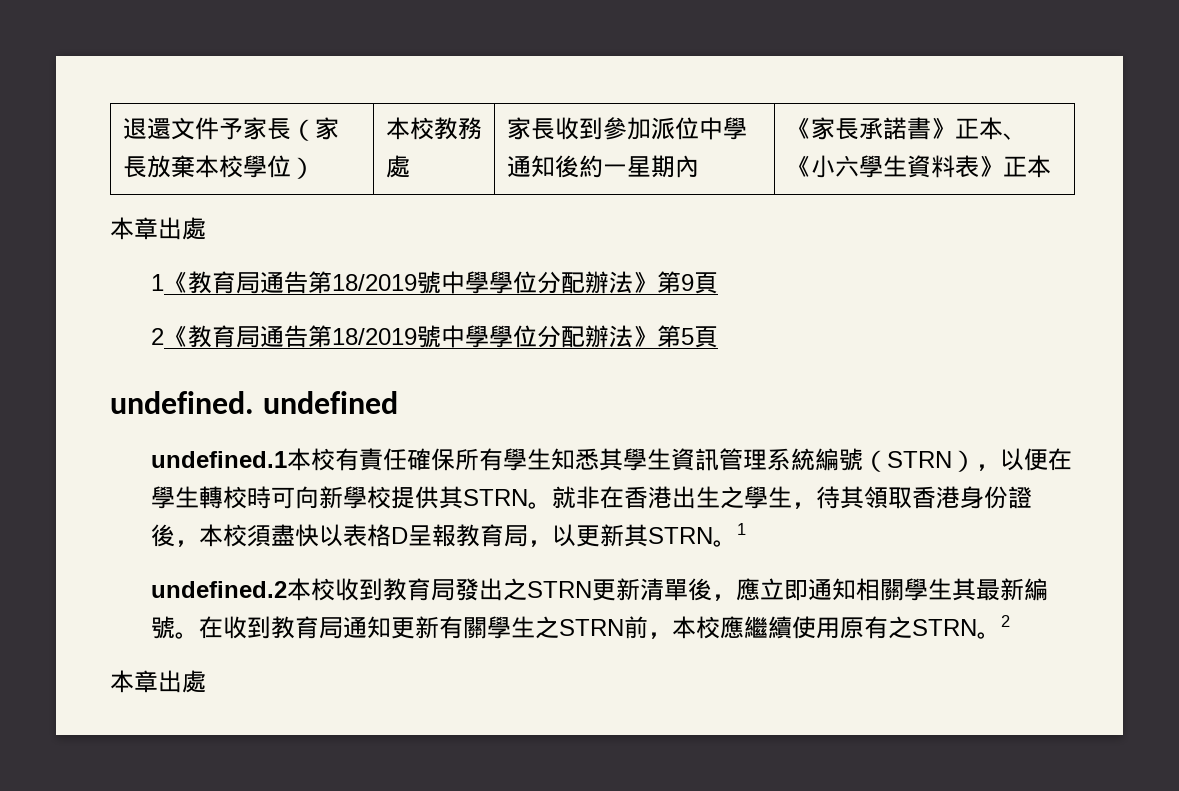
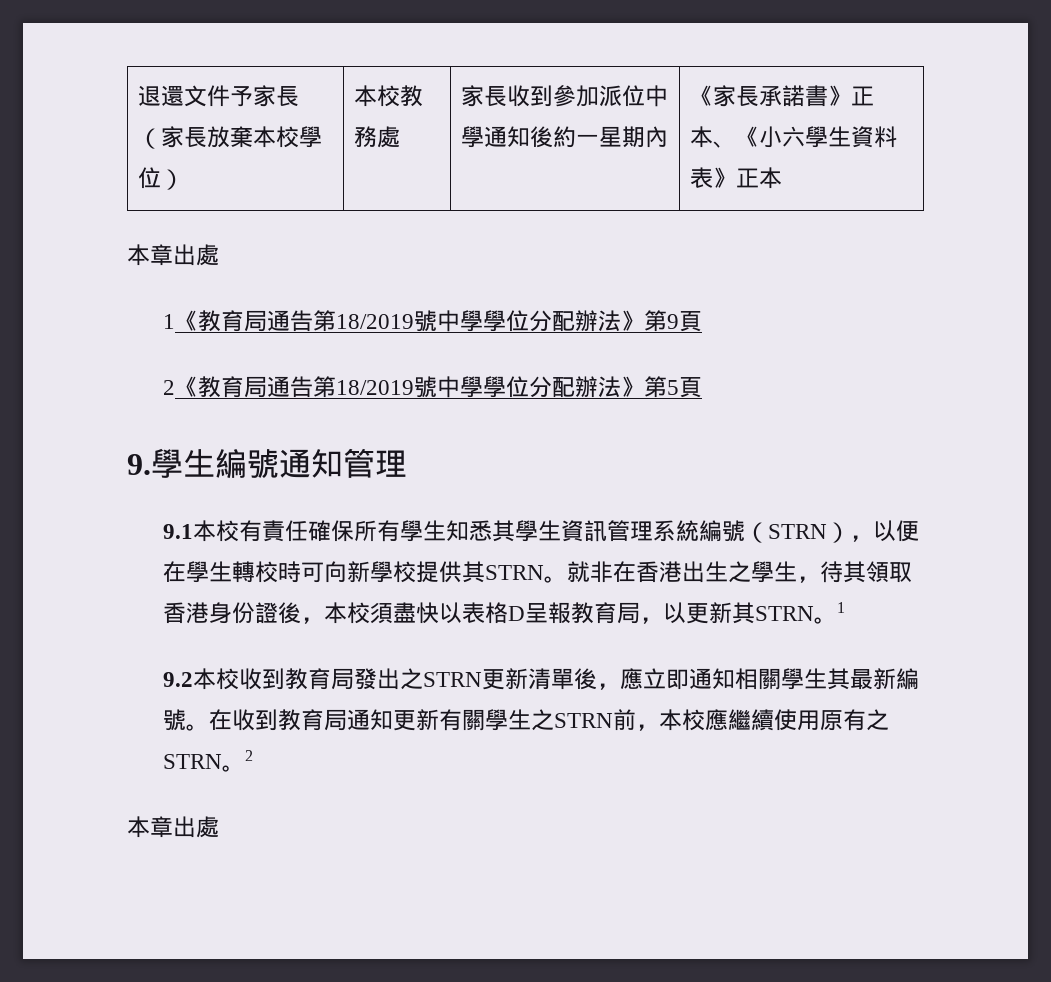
- undefined. undefined
- undefined.1本校有責任確保所有學生知悉其學生資訊管理系統編號（STRN），以便在學生轉校時可向新學校提供其STRN。
+ 9.學生編號通知管理
+ 9.1本校有責任確保所有學生知悉其學生資訊管理系統編號（STRN），以便在學生轉校時可向新學校提供其STRN。
- undefined.2本校收到教育局發出之STRN更新清單後，應立即通知相關學生其最新編號。
+ 9.2本校收到教育局發出之STRN更新清單後，應立即通知相關學生其最新編號。

